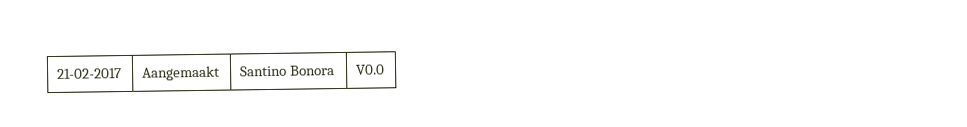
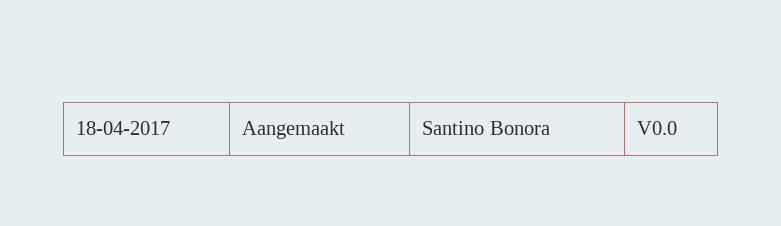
- 21-02-2017 | Aangemaakt | Santino Bonora | V0.0
+ 18-04-2017 | Aangemaakt | Santino Bonora | V0.0

